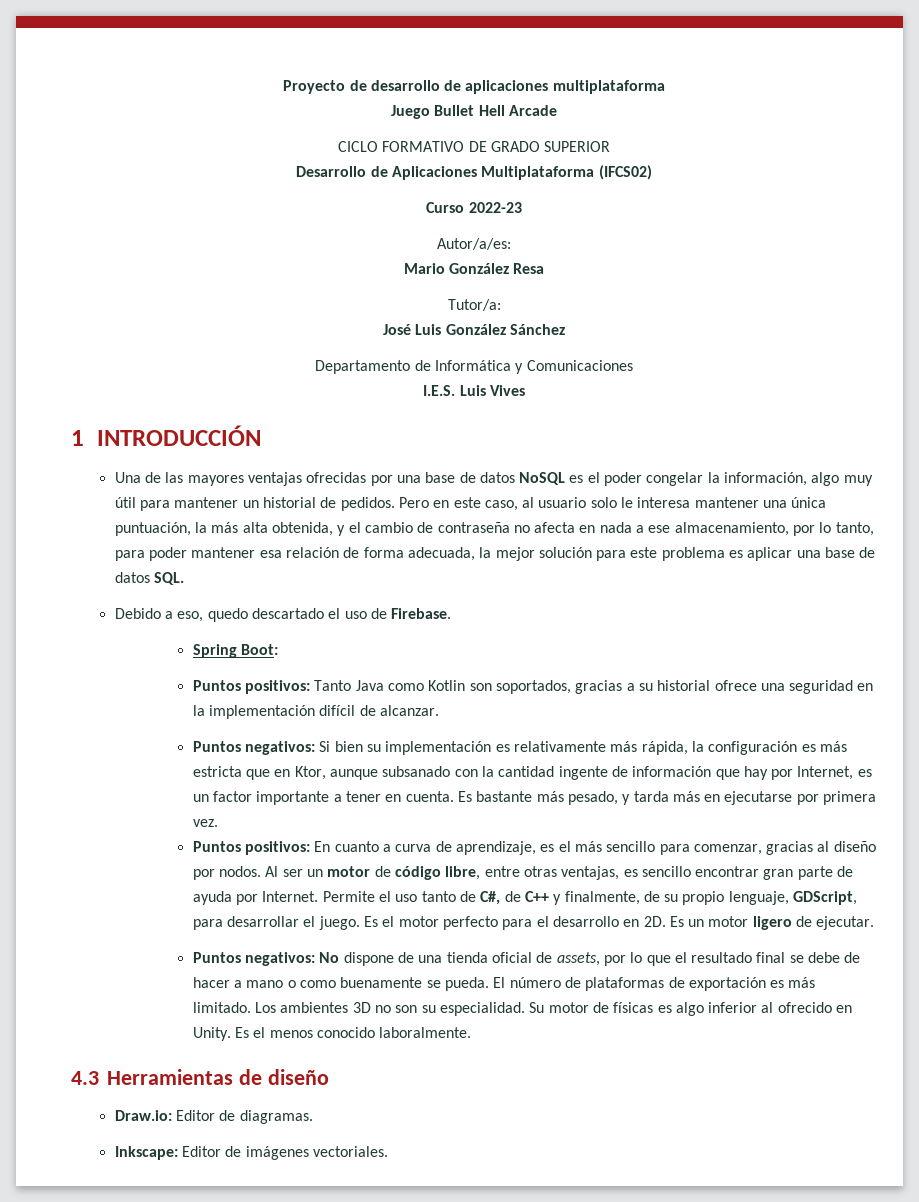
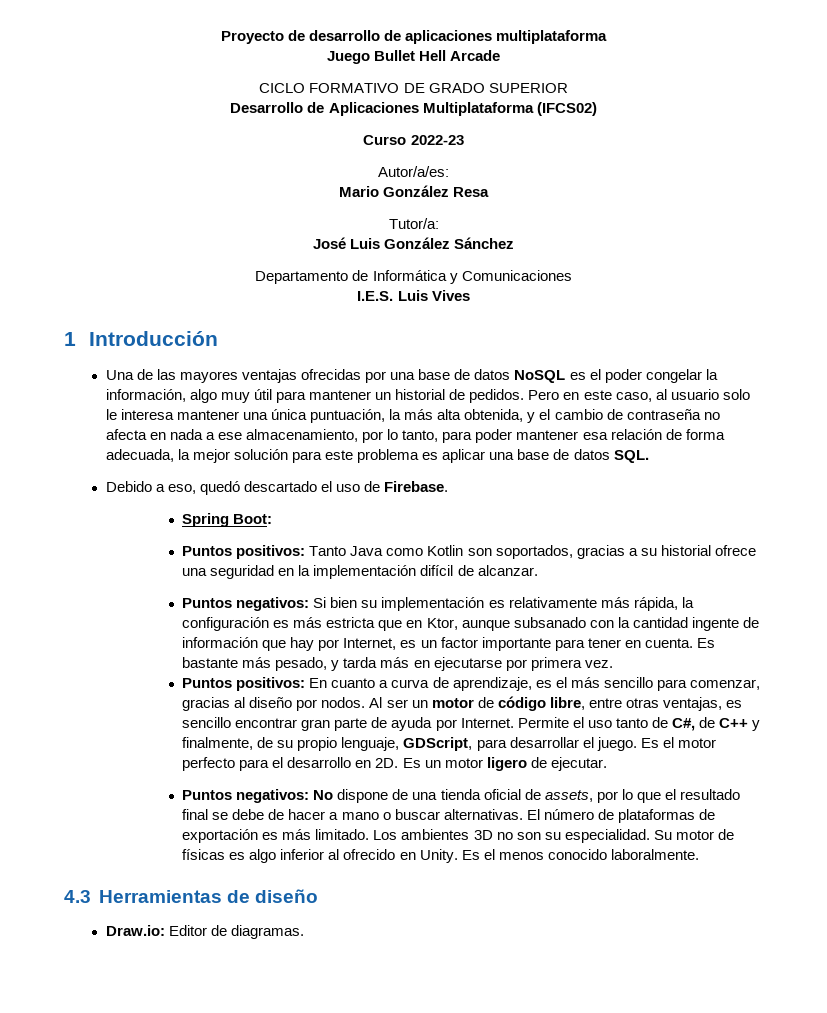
- 1 INTRODUCCIÓN
+ 1 Introducción
- Debido a eso, quedo descartado el uso de Firebase.
+ Debido a eso, quedó descartado el uso de Firebase.
- Puntos negativos: Si bien su implementación es relativamente más rápida, la configuración es más estricta que en Ktor, aunque subsanado con la cantidad ingente de información que hay por Internet, es un factor importante a tener en cuenta.
+ Puntos negativos: Si bien su implementación es relativamente más rápida, la configuración es más estricta que en Ktor, aunque subsanado con la cantidad ingente de información que hay por Internet, es un factor importante para tener en cuenta.
- Puntos negativos: No dispone de una tienda oficial de assets, por lo que el resultado final se debe de hacer a mano o como buenamente se pueda.
+ Puntos negativos: No dispone de una tienda oficial de assets, por lo que el resultado final se debe de hacer a mano o buscar alternativas.
- Inkscape: Editor de imágenes vectoriales.

